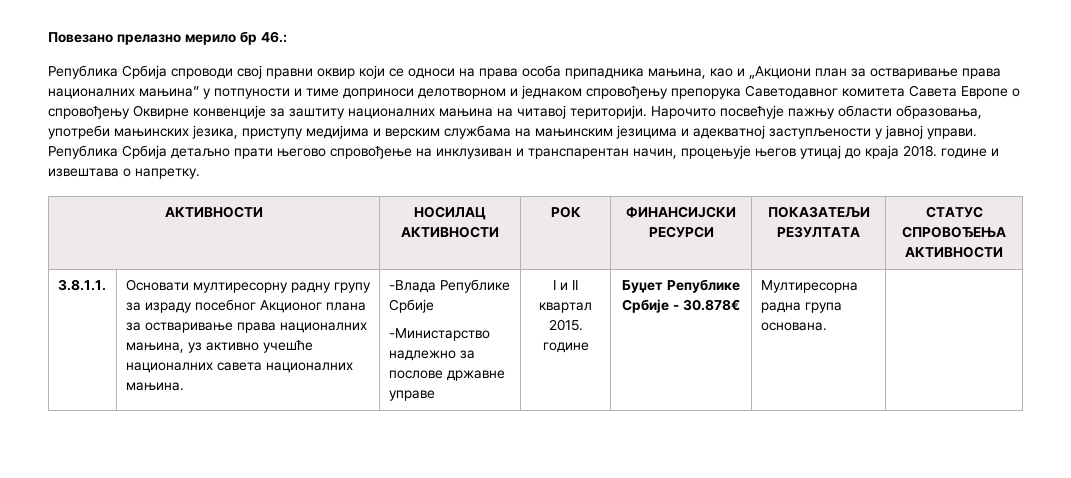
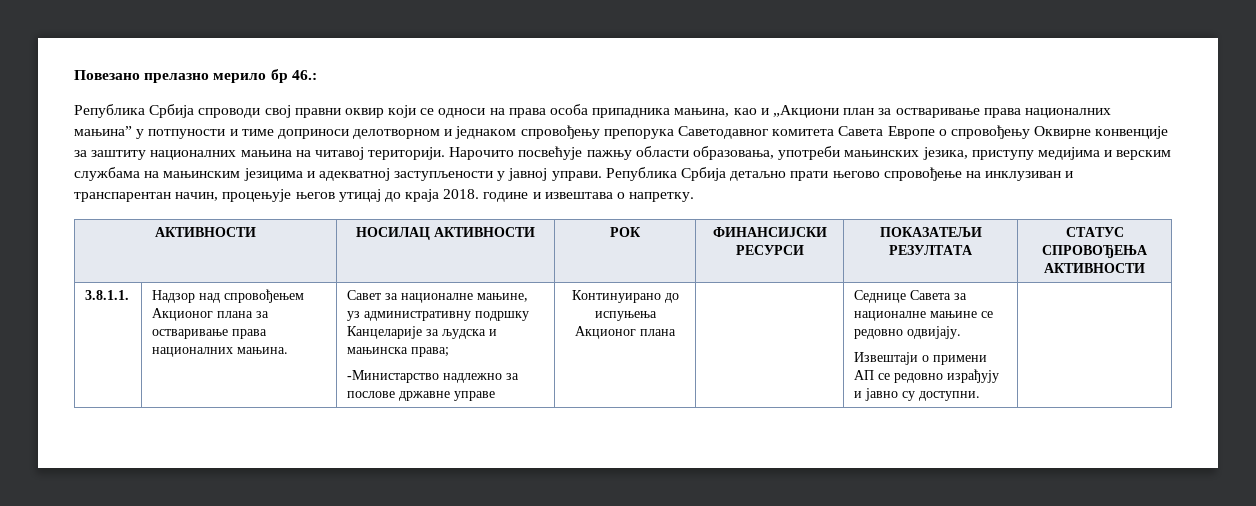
- Основати мултиресорну радну групу за израду посебног Акционог плана за остваривање права националних мањина, уз активно учешће националних савета националних мањина. | -Влада Републике Србије
+ Надзор над спровођењем Акционог плана за остваривање права националних мањина. | Савет за националне мањине, уз административну подршку Канцеларије за људска и мањинска права;
- I и II квартал 2015. године | Буџет Републике Србије - 30.878€ | Мултиресорна радна група основана.
+ Континуирано до испуњења Акционог плана | | Седнице Савета за националне мањине се редовно одвијају.
+ Извештаји о примени АП се редовно израђују и јавно су доступни.

